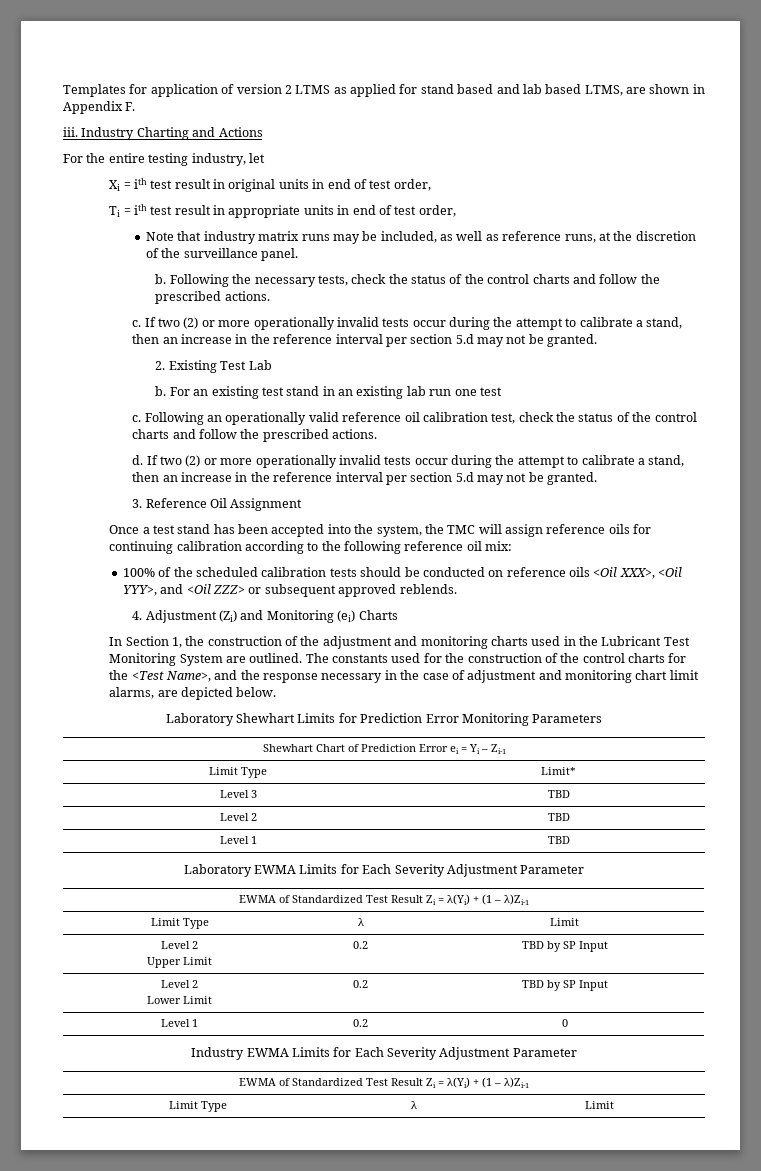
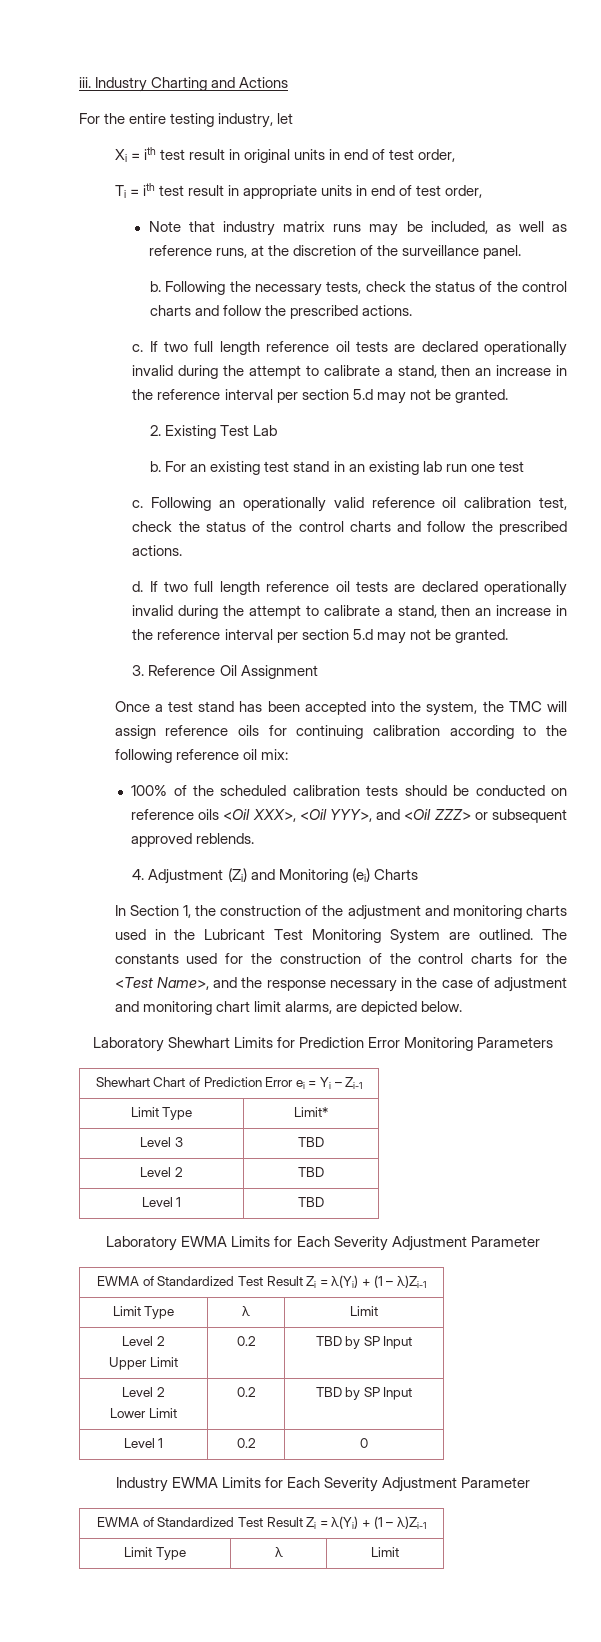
- Templates for application of version 2 LTMS as applied for stand based and lab based LTMS, are shown in Appendix F.
- c. If two (2) or more operationally invalid tests occur during the attempt to calibrate a stand, then an increase in the reference interval per section 5.d may not be granted.
+ c. If two full length reference oil tests are declared operationally invalid during the attempt to calibrate a stand, then an increase in the reference interval per section 5.d may not be granted.
- d. If two (2) or more operationally invalid tests occur during the attempt to calibrate a stand, then an increase in the reference interval per section 5.d may not be granted.
+ d. If two full length reference oil tests are declared operationally invalid during the attempt to calibrate a stand, then an increase in the reference interval per section 5.d may not be granted.

